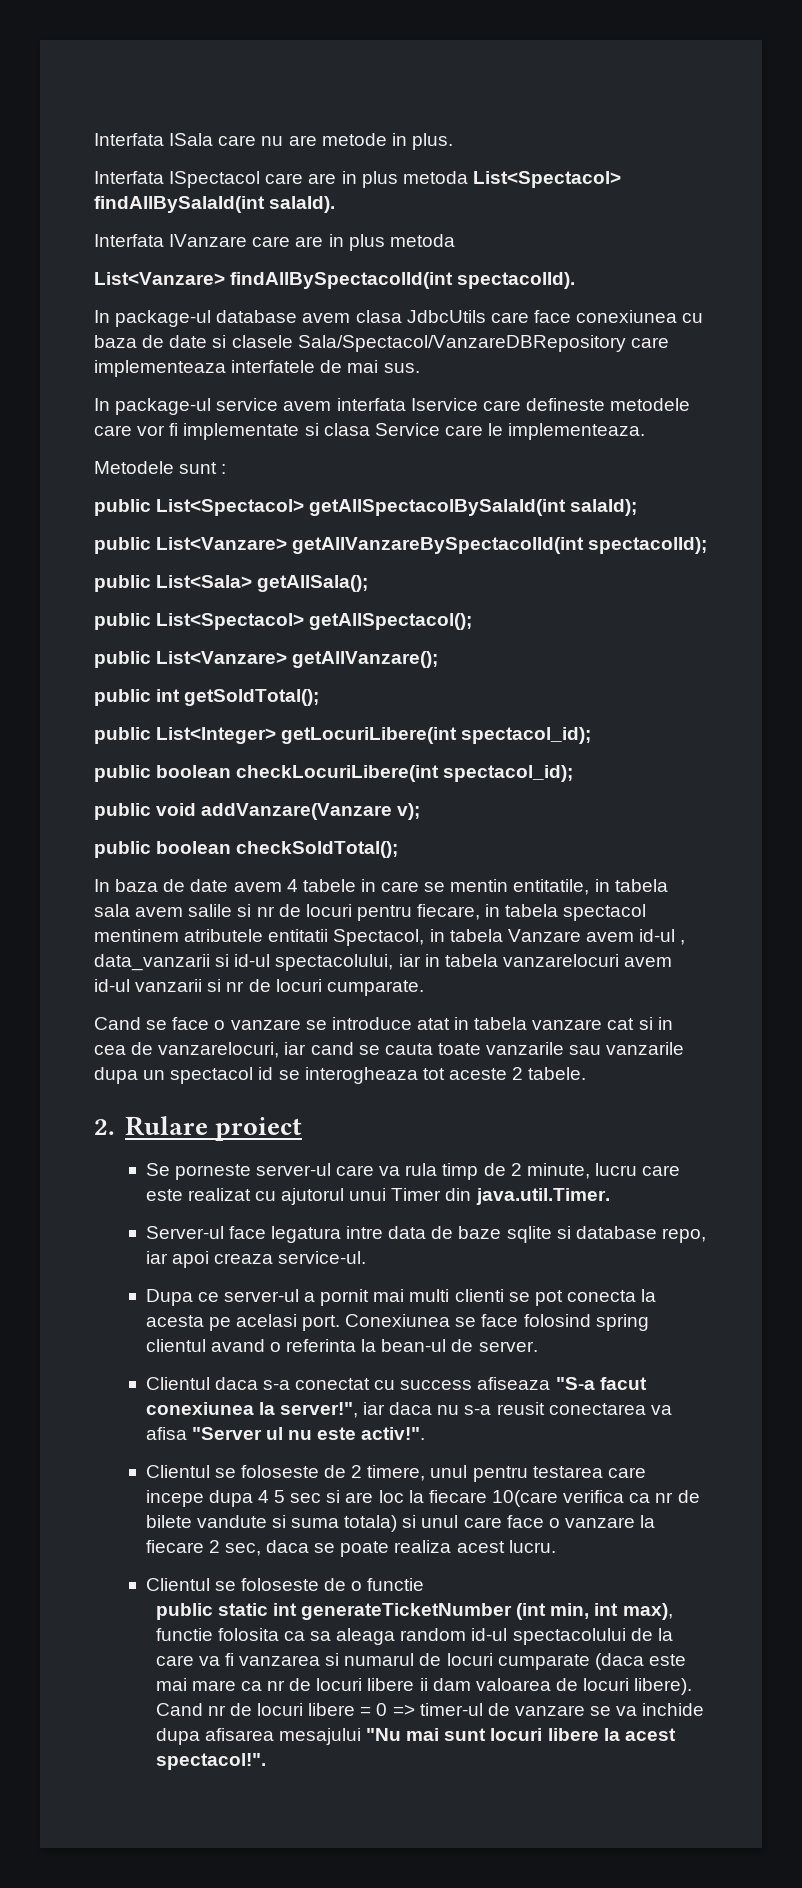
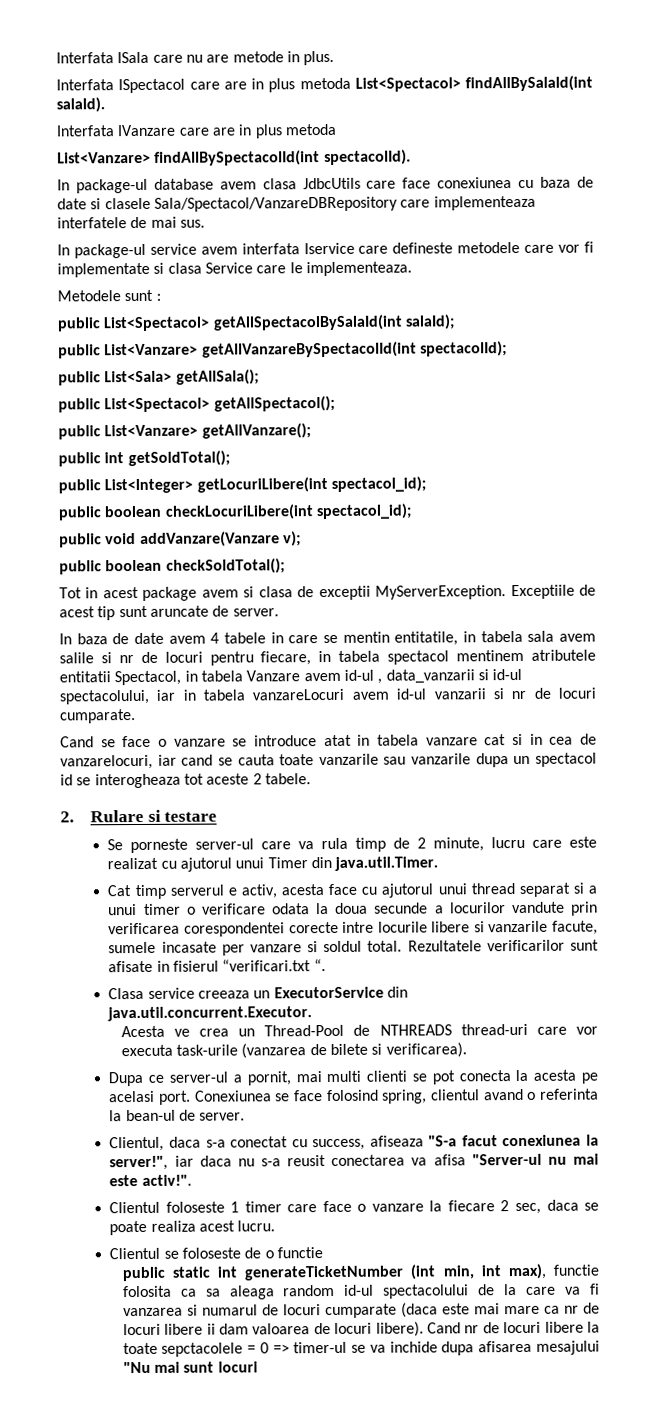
+ Tot in acest package avem si clasa de exceptii MyServerException. Exceptiile de acest tip sunt aruncate de server.
- In baza de date avem 4 tabele in care se mentin entitatile, in tabela sala avem salile si nr de locuri pentru fiecare, in tabela spectacol mentinem atributele entitatii Spectacol, in tabela Vanzare avem id-ul , data_vanzarii si id-ul spectacolului, iar in tabela vanzarelocuri avem id-ul vanzarii si nr de locuri cumparate.
+ In baza de date avem 4 tabele in care se mentin entitatile, in tabela sala avem salile si nr de locuri pentru fiecare, in tabela spectacol mentinem atributele entitatii Spectacol, in tabela Vanzare avem id-ul , data_vanzarii si id-ul spectacolului, iar in tabela vanzareLocuri avem id-ul vanzarii si nr de locuri cumparate.
- 2. Rulare proiect
+ 2. Rulare si testare
- Server-ul face legatura intre data de baze sqlite si database repo, iar apoi creaza service-ul.
+ Cat timp serverul e activ, acesta face cu ajutorul unui thread separat si a unui timer o verificare odata la doua secunde a locurilor vandute prin verificarea corespondentei corecte intre locurile libere si vanzarile facute, sumele incasate per vanzare si soldul total. Rezultatele verificarilor sunt afisate in fisierul “verificari.txt “.
+ Clasa service creeaza un ExecutorService din java.util.concurrent.Executor.
+ Acesta ve crea un Thread-Pool de NTHREADS thread-uri care vor executa task-urile (vanzarea de bilete si verificarea).
- Dupa ce server-ul a pornit mai multi clienti se pot conecta la acesta pe acelasi port.
+ Dupa ce server-ul a pornit, mai multi clienti se pot conecta la acesta pe acelasi port.
- Conexiunea se face folosind spring clientul avand o referinta la bean-ul de server.
+ Conexiunea se face folosind spring, clientul avand o referinta la bean-ul de server.
- Clientul daca s-a conectat cu success afiseaza "S-a facut conexiunea la server!", iar daca nu s-a reusit conectarea va afisa "Server ul nu este activ!".
+ Clientul, daca s-a conectat cu success, afiseaza "S-a facut conexiunea la server!", iar daca nu s-a reusit conectarea va afisa "Server-ul nu mai este activ!".
- Clientul se foloseste de 2 timere, unul pentru testarea care incepe dupa 4 5 sec si are loc la fiecare 10(care verifica ca nr de bilete vandute si suma totala) si unul care face o vanzare la fiecare 2 sec, daca se poate realiza acest lucru.
+ Clientul foloseste 1 timer care face o vanzare la fiecare 2 sec, daca se poate realiza acest lucru.
- Cand nr de locuri libere = 0 => timer-ul de vanzare se va inchide dupa afisarea mesajului "Nu mai sunt locuri libere la acest spectacol!".
+ Cand nr de locuri libere la toate sepctacolele = 0 => timer-ul se va inchide dupa afisarea mesajului "Nu mai sunt locuri

